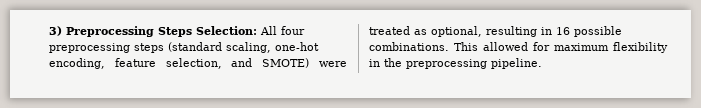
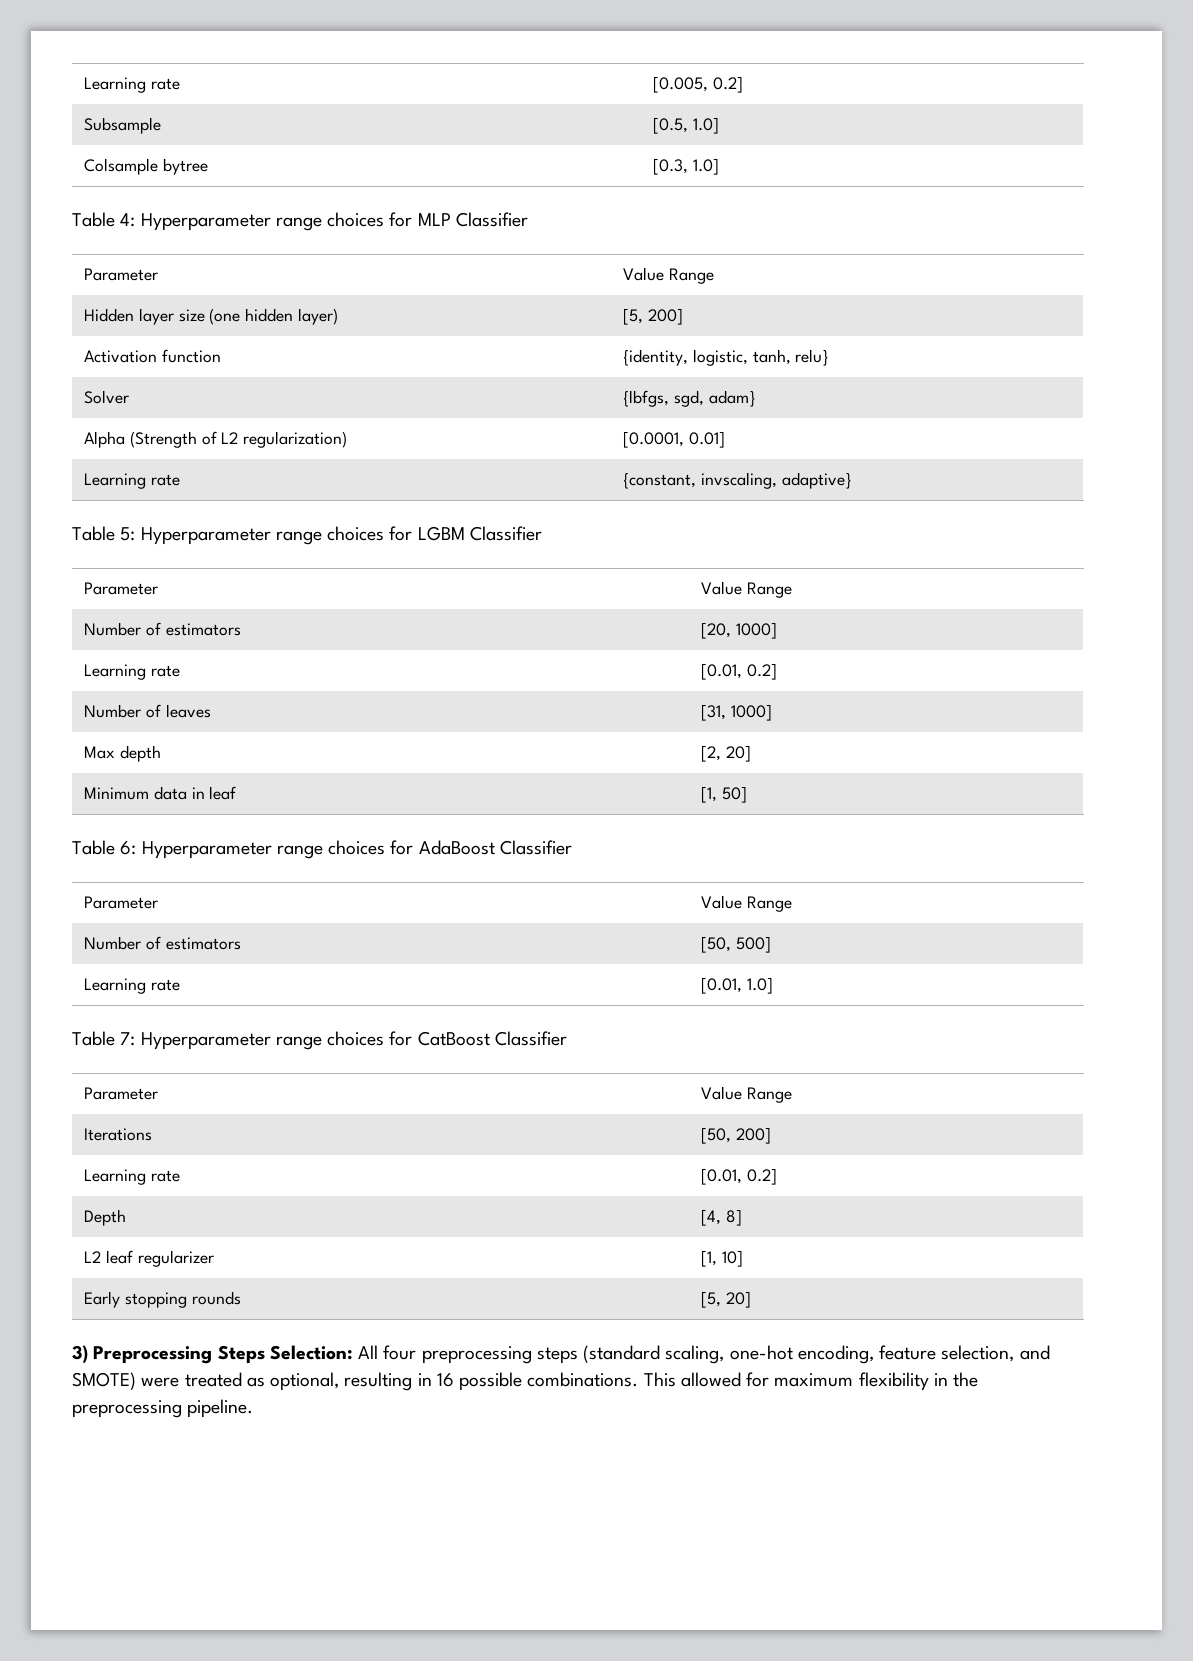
+ Learning rate | [0.005, 0.2]
+ Subsample | [0.5, 1.0]
+ Colsample bytree | [0.3, 1.0]
+ Table 4: Hyperparameter range choices for MLP Classifier
+ Parameter | Value Range
+ Hidden layer size (one hidden layer) | [5, 200]
+ Activation function | {identity, logistic, tanh, relu}
+ Solver | {lbfgs, sgd, adam}
+ Alpha (Strength of L2 regularization) | [0.0001, 0.01]
+ Learning rate | {constant, invscaling, adaptive}
+ Table 5: Hyperparameter range choices for LGBM Classifier
+ Parameter | Value Range
+ Number of estimators | [20, 1000]
+ Learning rate | [0.01, 0.2]
+ Number of leaves | [31, 1000]
+ Max depth | [2, 20]
+ Minimum data in leaf | [1, 50]
+ Table 6: Hyperparameter range choices for AdaBoost Classifier
+ Parameter | Value Range
+ Number of estimators | [50, 500]
+ Learning rate | [0.01, 1.0]
+ Table 7: Hyperparameter range choices for CatBoost Classifier
+ Parameter | Value Range
+ Iterations | [50, 200]
+ Learning rate | [0.01, 0.2]
+ Depth | [4, 8]
+ L2 leaf regularizer | [1, 10]
+ Early stopping rounds | [5, 20]

